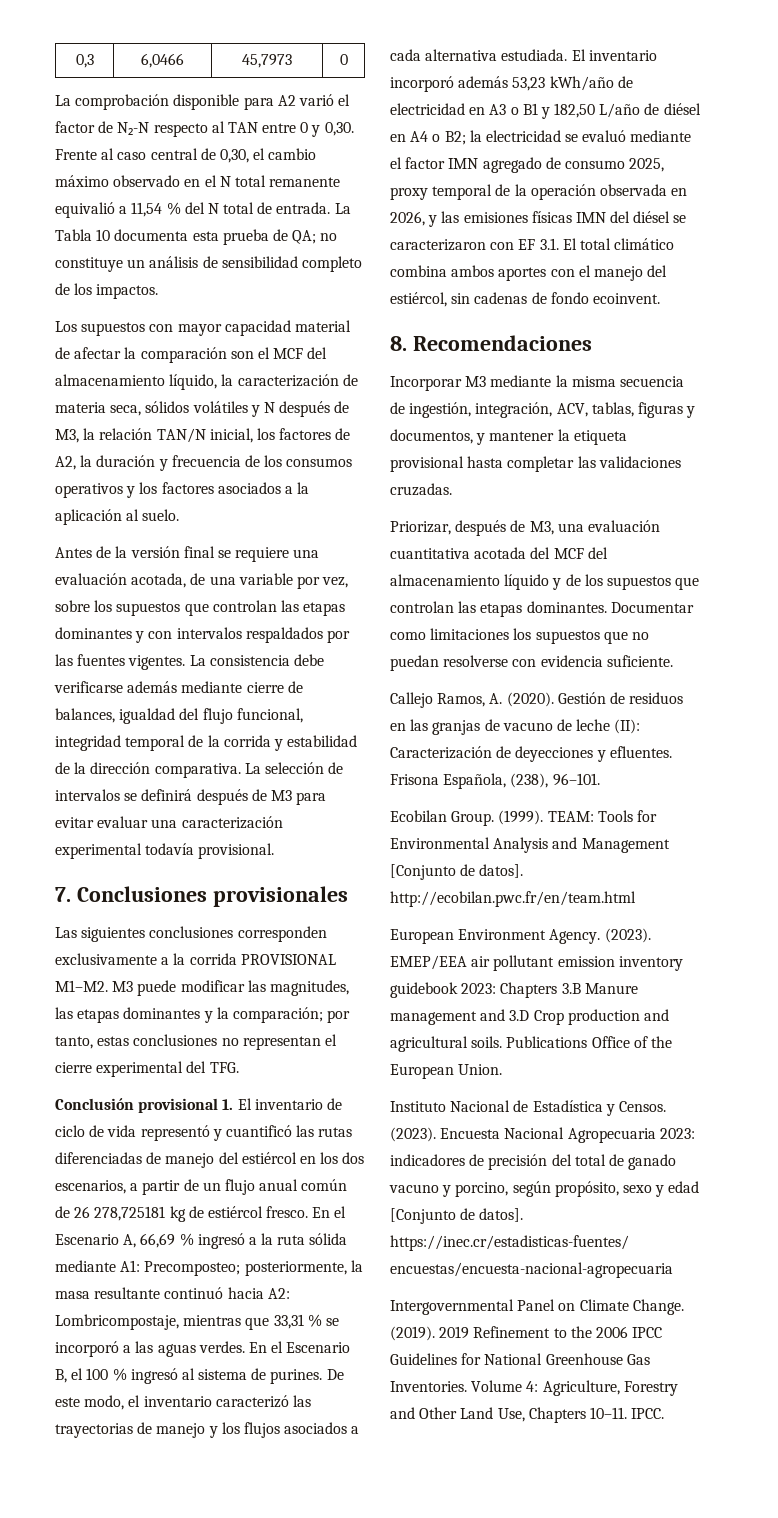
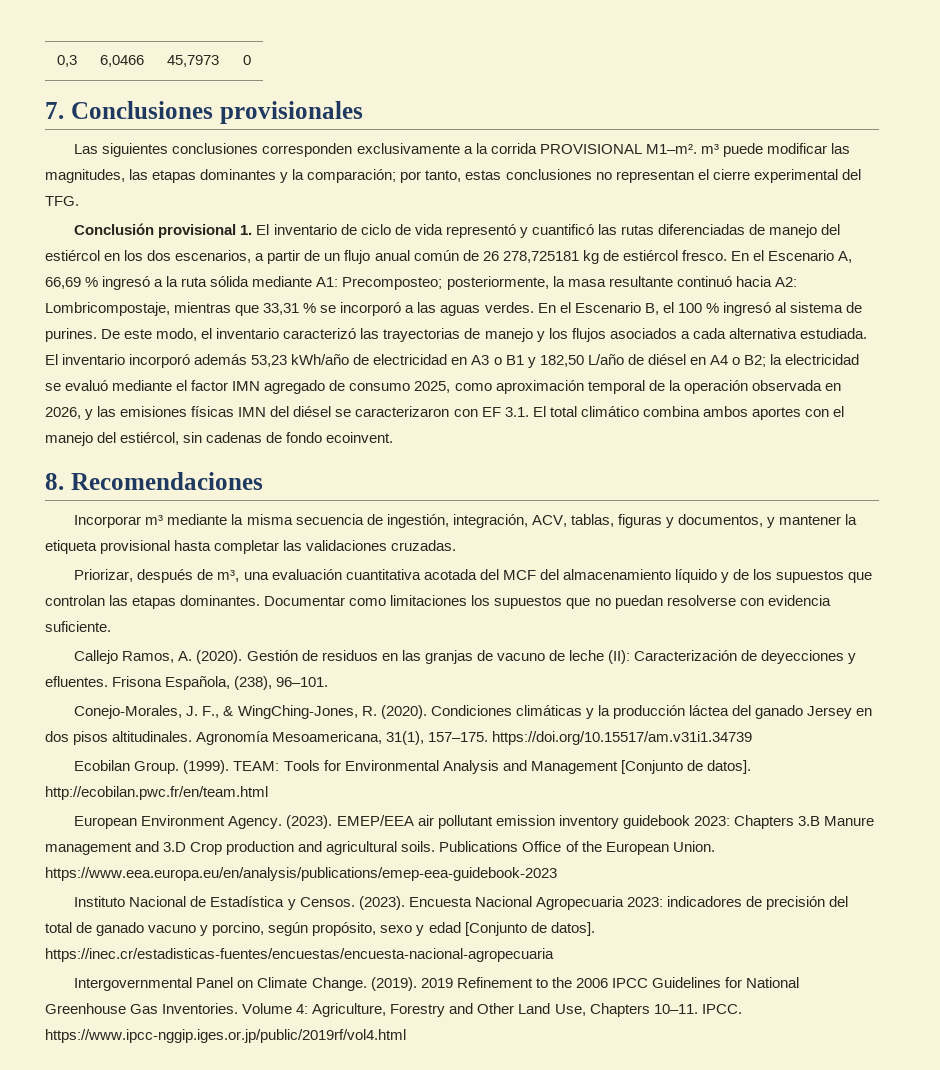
- La comprobación disponible para A2 varió el factor de N₂-N respecto al TAN entre 0 y 0,30. Frente al caso central de 0,30, el cambio máximo observado en el N total remanente equivalió a 11,54 % del N total de entrada. La Tabla 10 documenta esta prueba de QA; no constituye un análisis de sensibilidad completo de los impactos.
- Los supuestos con mayor capacidad material de afectar la comparación son el MCF del almacenamiento líquido, la caracterización de materia seca, sólidos volátiles y N después de M3, la relación TAN/N inicial, los factores de A2, la duración y frecuencia de los consumos operativos y los factores asociados a la aplicación al suelo.
- Antes de la versión final se requiere una evaluación acotada, de una variable por vez, sobre los supuestos que controlan las etapas dominantes y con intervalos respaldados por las fuentes vigentes. La consistencia debe verificarse además mediante cierre de balances, igualdad del flujo funcional, integridad temporal de la corrida y estabilidad de la dirección comparativa. La selección de intervalos se definirá después de M3 para evitar evaluar una caracterización experimental todavía provisional.
- Las siguientes conclusiones corresponden exclusivamente a la corrida PROVISIONAL M1–M2. M3 puede modificar las magnitudes, las etapas dominantes y la comparación; por tanto, estas conclusiones no representan el cierre experimental del TFG.
+ Las siguientes conclusiones corresponden exclusivamente a la corrida PROVISIONAL M1–m². m³ puede modificar las magnitudes, las etapas dominantes y la comparación; por tanto, estas conclusiones no representan el cierre experimental del TFG.
- la electricidad se evaluó mediante el factor IMN agregado de consumo 2025, proxy temporal de la operación observada en 2026, y las emisiones físicas IMN del diésel se caracterizaron con EF 3.1. El total climático combina ambos aportes con el manejo del estiércol, sin cadenas de fondo ecoinvent.
+ la electricidad se evaluó mediante el factor IMN agregado de consumo 2025, como aproximación temporal de la operación observada en 2026, y las emisiones físicas IMN del diésel se caracterizaron con EF 3.1. El total climático combina ambos aportes con el manejo del estiércol, sin cadenas de fondo ecoinvent.
- Incorporar M3 mediante la misma secuencia de ingestión, integración, ACV, tablas, figuras y documentos, y mantener la etiqueta provisional hasta completar las validaciones cruzadas.
+ Incorporar m³ mediante la misma secuencia de ingestión, integración, ACV, tablas, figuras y documentos, y mantener la etiqueta provisional hasta completar las validaciones cruzadas.
- Priorizar, después de M3, una evaluación cuantitativa acotada del MCF del almacenamiento líquido y de los supuestos que controlan las etapas dominantes.
+ Priorizar, después de m³, una evaluación cuantitativa acotada del MCF del almacenamiento líquido y de los supuestos que controlan las etapas dominantes.
+ Conejo-Morales, J. F., & WingChing-Jones, R. (2020). Condiciones climáticas y la producción láctea del ganado Jersey en dos pisos altitudinales. Agronomía Mesoamericana, 31(1), 157–175. https://doi.org/10.15517/am.v31i1.34739
- Publications Office of the European Union.
+ Publications Office of the European Union. https://www.eea.europa.eu/en/analysis/publications/emep-eea-guidebook-2023
- IPCC.
+ IPCC. https://www.ipcc-nggip.iges.or.jp/public/2019rf/vol4.html

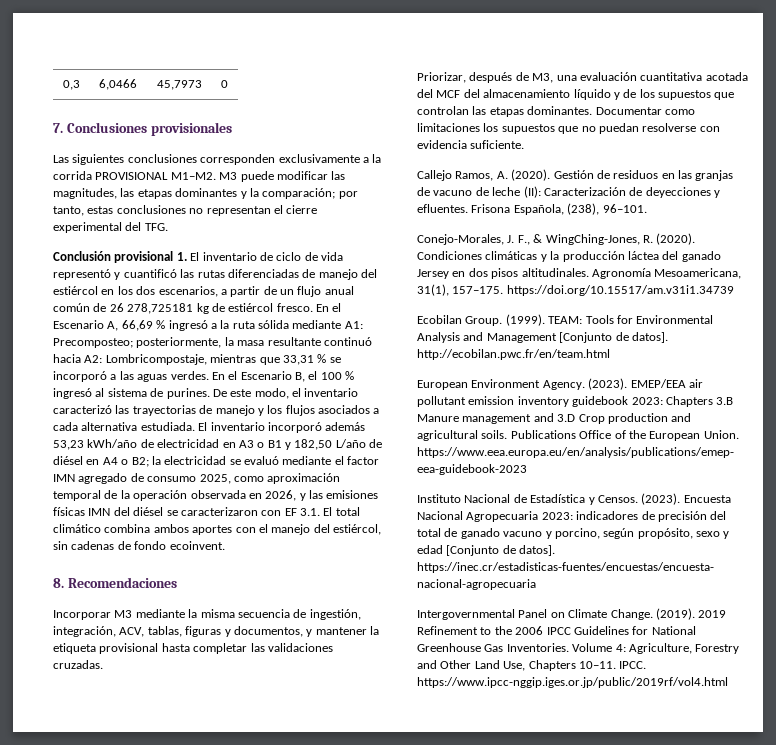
- Las siguientes conclusiones corresponden exclusivamente a la corrida PROVISIONAL M1–m². m³ puede modificar las magnitudes, las etapas dominantes y la comparación; por tanto, estas conclusiones no representan el cierre experimental del TFG.
+ Las siguientes conclusiones corresponden exclusivamente a la corrida PROVISIONAL M1–M2. M3 puede modificar las magnitudes, las etapas dominantes y la comparación; por tanto, estas conclusiones no representan el cierre experimental del TFG.
- Incorporar m³ mediante la misma secuencia de ingestión, integración, ACV, tablas, figuras y documentos, y mantener la etiqueta provisional hasta completar las validaciones cruzadas.
+ Incorporar M3 mediante la misma secuencia de ingestión, integración, ACV, tablas, figuras y documentos, y mantener la etiqueta provisional hasta completar las validaciones cruzadas.
- Priorizar, después de m³, una evaluación cuantitativa acotada del MCF del almacenamiento líquido y de los supuestos que controlan las etapas dominantes.
+ Priorizar, después de M3, una evaluación cuantitativa acotada del MCF del almacenamiento líquido y de los supuestos que controlan las etapas dominantes.

